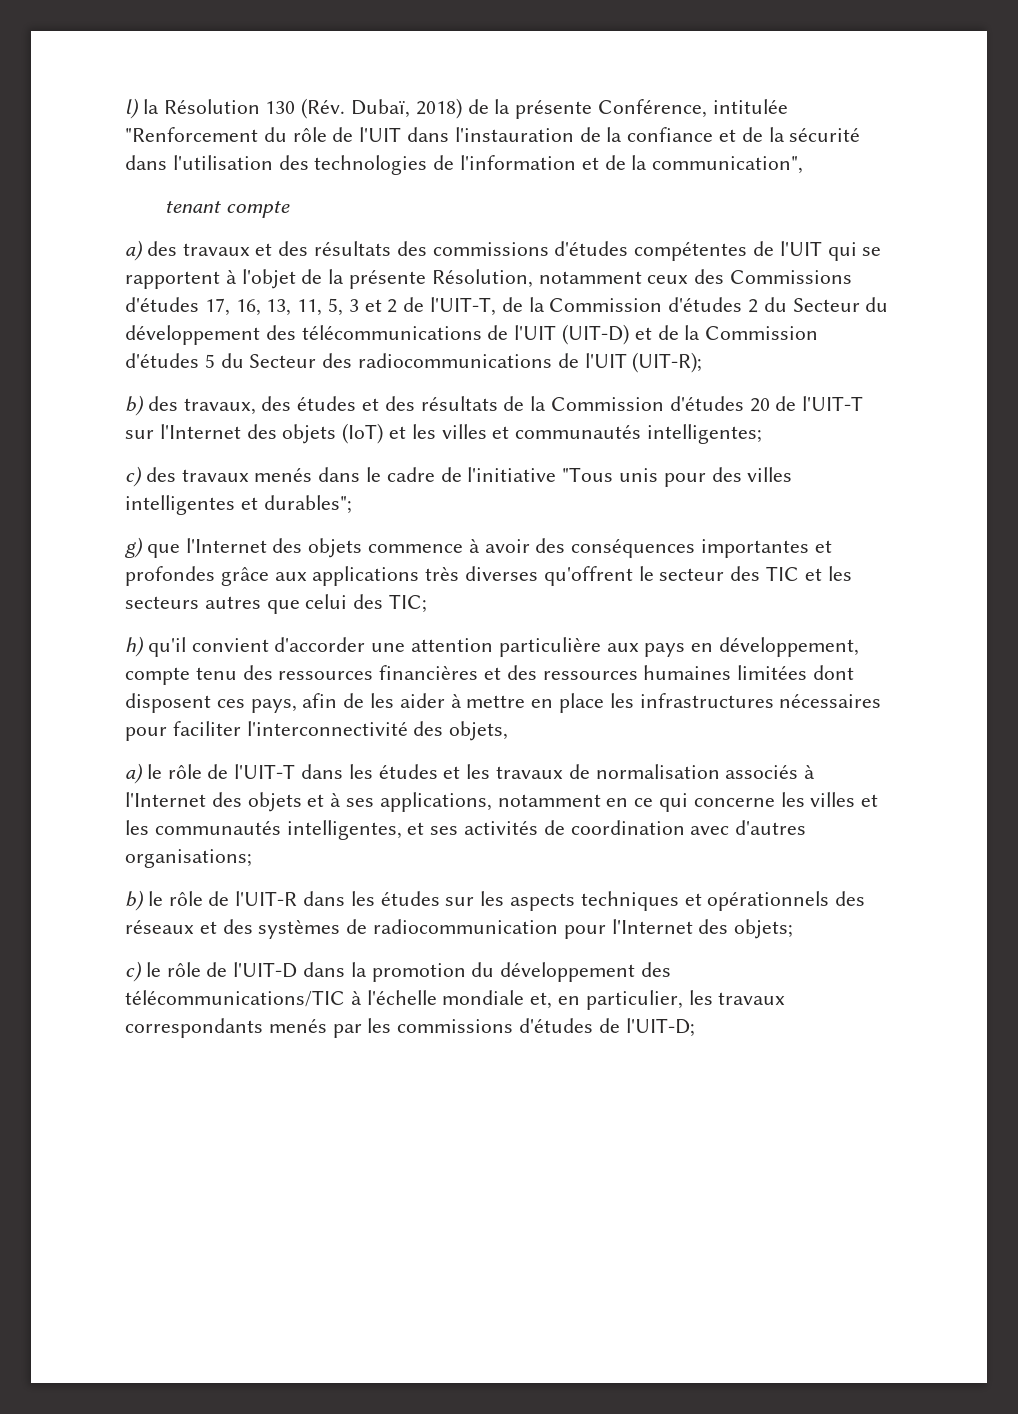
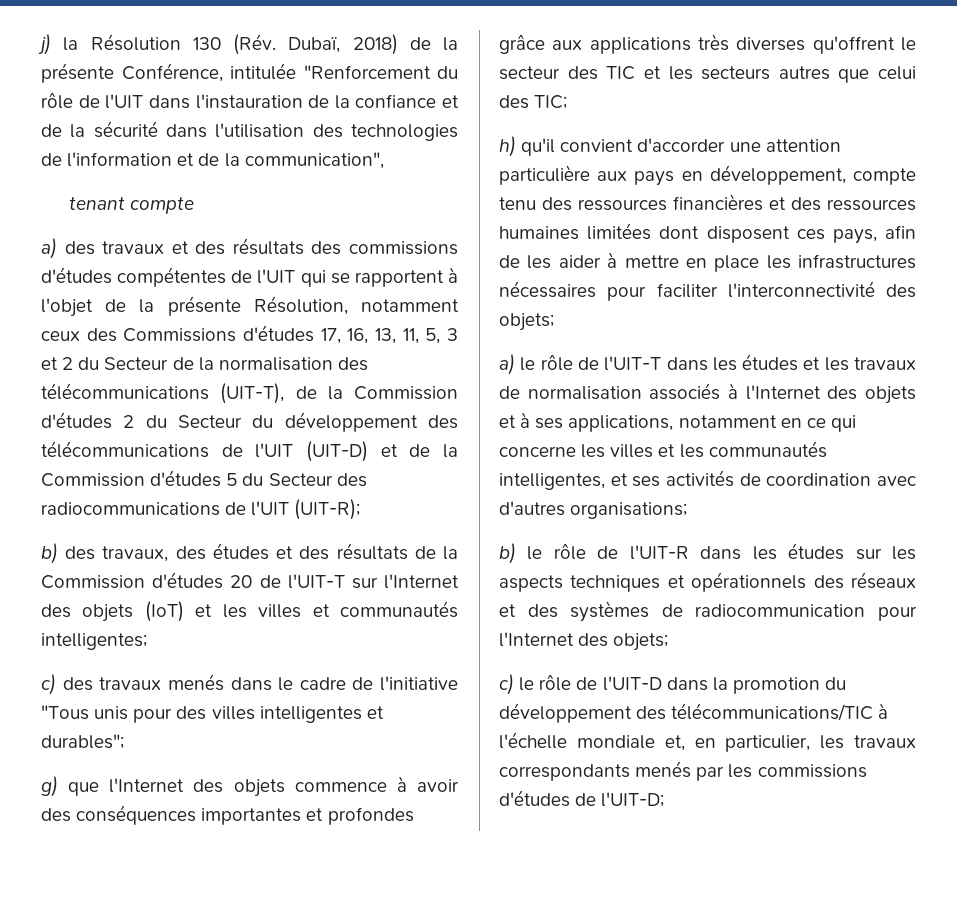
- l) la Résolution 130 (Rév. Dubaï, 2018) de la présente Conférence, intitulée "Renforcement du rôle de l'UIT dans l'instauration de la confiance et de la sécurité dans l'utilisation des technologies de l'information et de la communication",
+ j) la Résolution 130 (Rév. Dubaï, 2018) de la présente Conférence, intitulée "Renforcement du rôle de l'UIT dans l'instauration de la confiance et de la sécurité dans l'utilisation des technologies de l'information et de la communication",
- a) des travaux et des résultats des commissions d'études compétentes de l'UIT qui se rapportent à l'objet de la présente Résolution, notamment ceux des Commissions d'études 17, 16, 13, 11, 5, 3 et 2 de l'UIT-T, de la Commission d'études 2 du Secteur du développement des télécommunications de l'UIT (UIT-D) et de la Commission d'études 5 du Secteur des radiocommunications de l'UIT (UIT-R);
+ a) des travaux et des résultats des commissions d'études compétentes de l'UIT qui se rapportent à l'objet de la présente Résolution, notamment ceux des Commissions d'études 17, 16, 13, 11, 5, 3 et 2 du Secteur de la normalisation des télécommunications (UIT-T), de la Commission d'études 2 du Secteur du développement des télécommunications de l'UIT (UIT-D) et de la Commission d'études 5 du Secteur des radiocommunications de l'UIT (UIT-R);
- h) qu'il convient d'accorder une attention particulière aux pays en développement, compte tenu des ressources financières et des ressources humaines limitées dont disposent ces pays, afin de les aider à mettre en place les infrastructures nécessaires pour faciliter l'interconnectivité des objets,
+ h) qu'il convient d'accorder une attention particulière aux pays en développement, compte tenu des ressources financières et des ressources humaines limitées dont disposent ces pays, afin de les aider à mettre en place les infrastructures nécessaires pour faciliter l'interconnectivité des objets;

